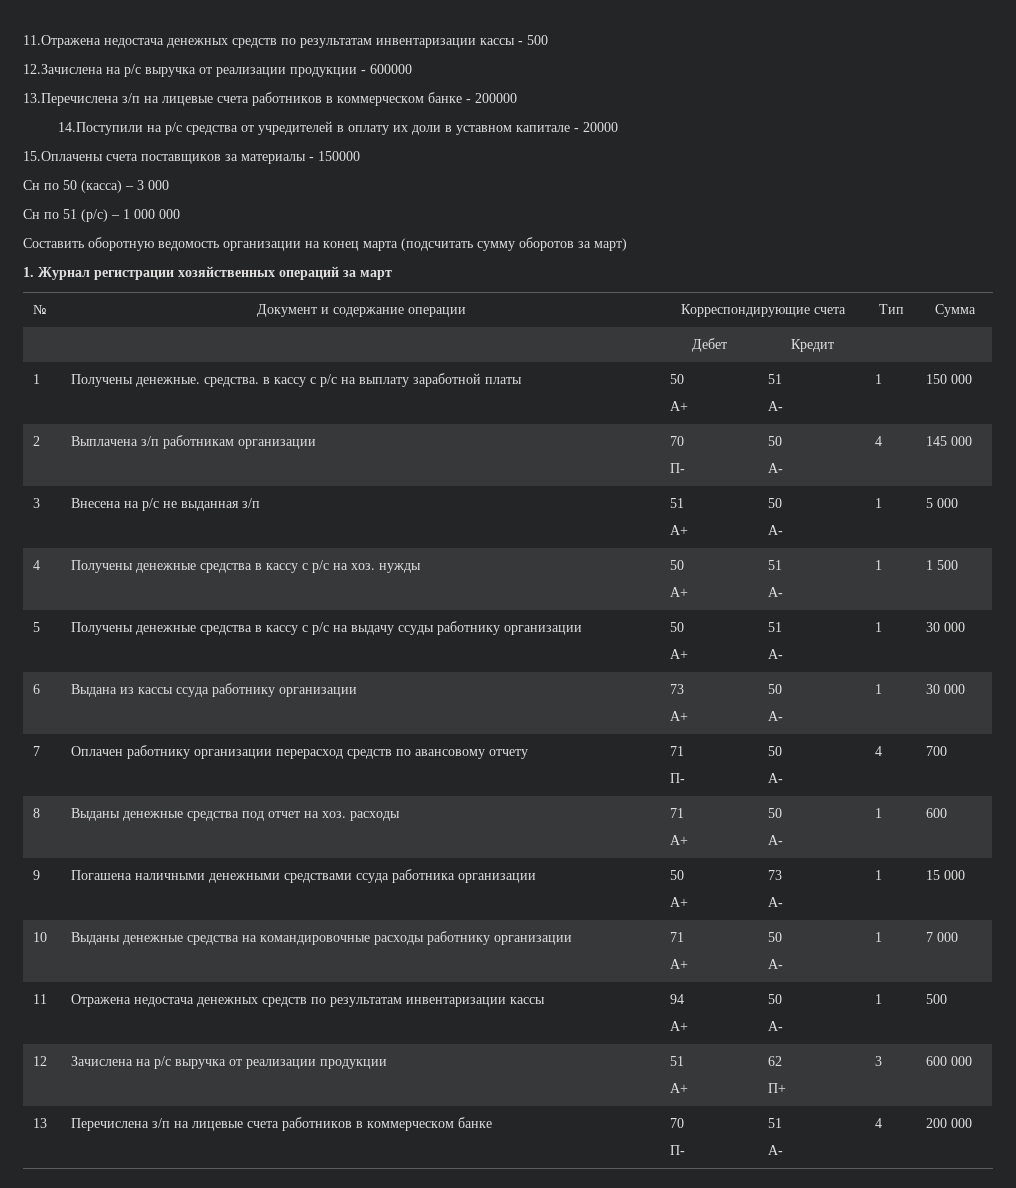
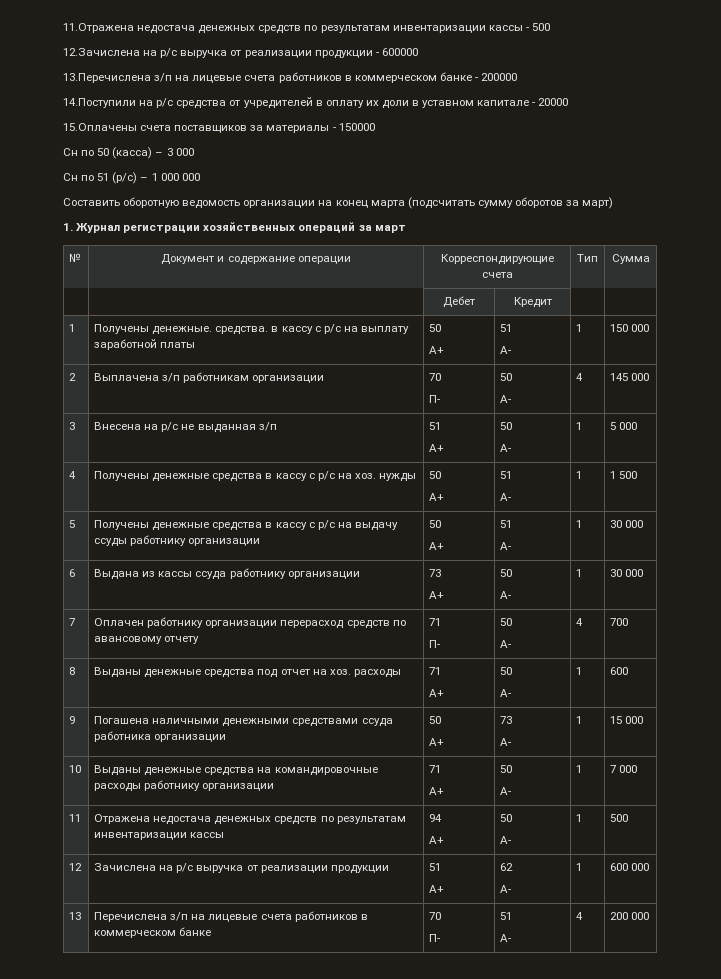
  12 | Зачислена на р/с выручка от реализации продукции | 51
  А+ | 62
- П+ | 3 | 600 000
+ А- | 1 | 600 000

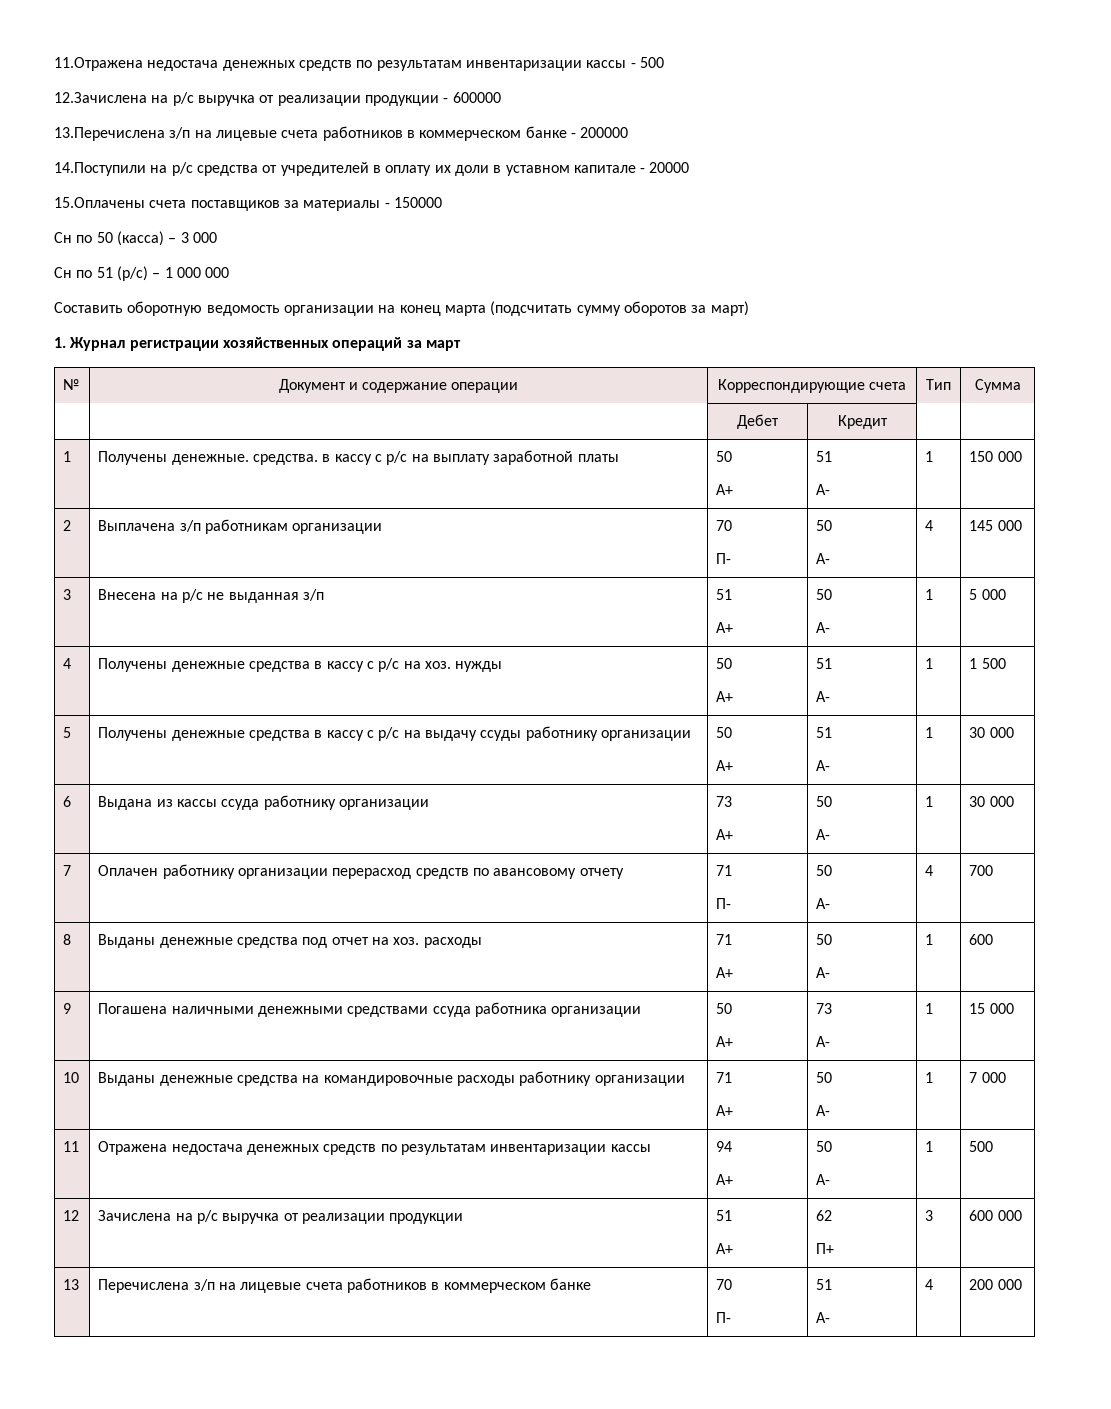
  12 | Зачислена на р/с выручка от реализации продукции | 51
  А+ | 62
- А- | 1 | 600 000
+ П+ | 3 | 600 000

